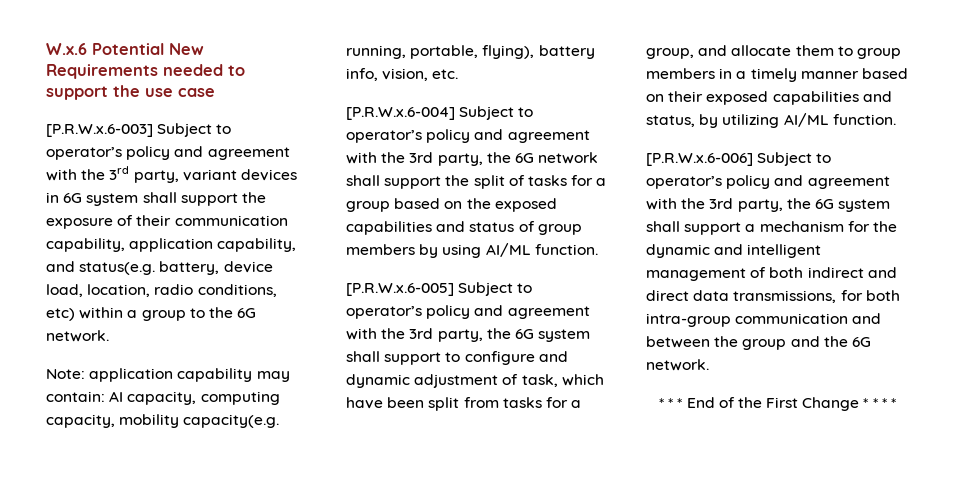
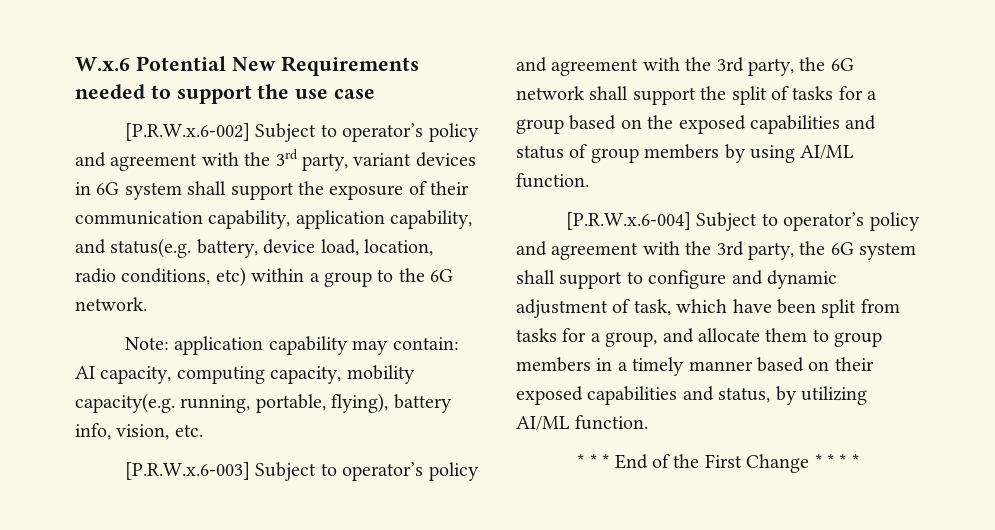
- [P.R.W.x.6-003] Subject to operator’s policy and agreement with the 3rd party, variant devices in 6G system shall support the exposure of their communication capability, application capability, and status(e.g. battery, device load, location, radio conditions, etc) within a group to the 6G network.
+ [P.R.W.x.6-002] Subject to operator’s policy and agreement with the 3rd party, variant devices in 6G system shall support the exposure of their communication capability, application capability, and status(e.g. battery, device load, location, radio conditions, etc) within a group to the 6G network.
- [P.R.W.x.6-004] Subject to operator’s policy and agreement with the 3rd party, the 6G network shall support the split of tasks for a group based on the exposed capabilities and status of group members by using AI/ML function.
+ [P.R.W.x.6-003] Subject to operator’s policy and agreement with the 3rd party, the 6G network shall support the split of tasks for a group based on the exposed capabilities and status of group members by using AI/ML function.
- [P.R.W.x.6-005] Subject to operator’s policy and agreement with the 3rd party, the 6G system shall support to configure and dynamic adjustment of task, which have been split from tasks for a group, and allocate them to group members in a timely manner based on their exposed capabilities and status, by utilizing AI/ML function.
+ [P.R.W.x.6-004] Subject to operator’s policy and agreement with the 3rd party, the 6G system shall support to configure and dynamic adjustment of task, which have been split from tasks for a group, and allocate them to group members in a timely manner based on their exposed capabilities and status, by utilizing AI/ML function.
- [P.R.W.x.6-006] Subject to operator’s policy and agreement with the 3rd party, the 6G system shall support a mechanism for the dynamic and intelligent management of both indirect and direct data transmissions, for both intra-group communication and between the group and the 6G network.

